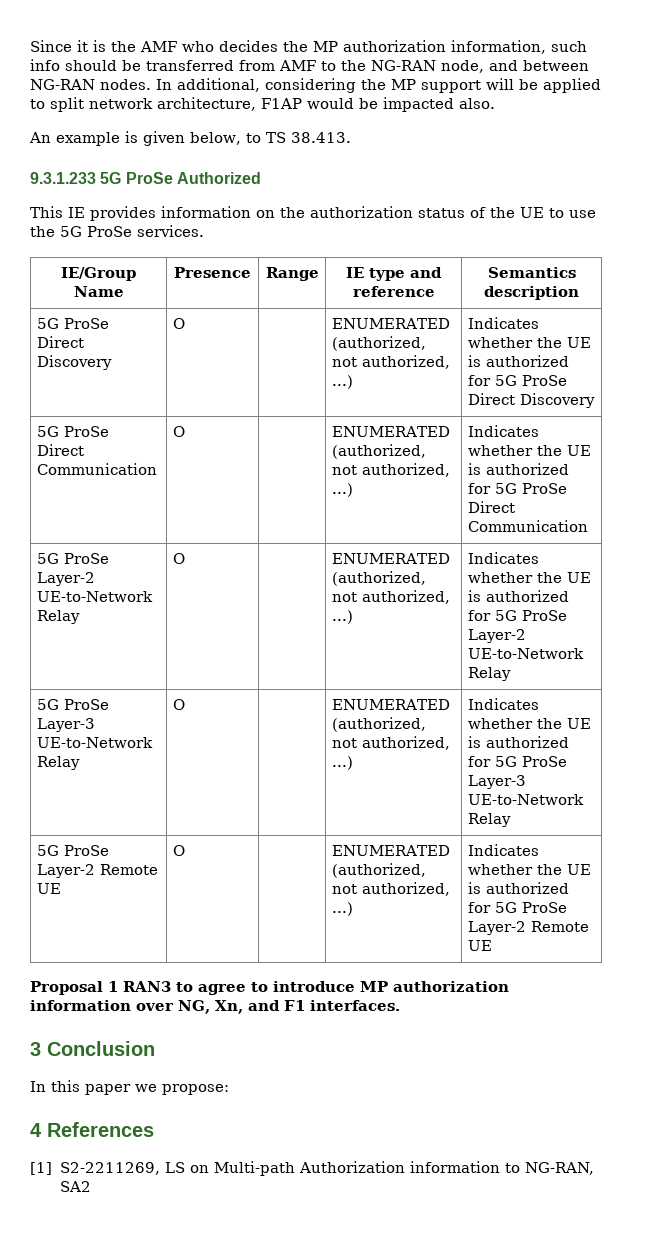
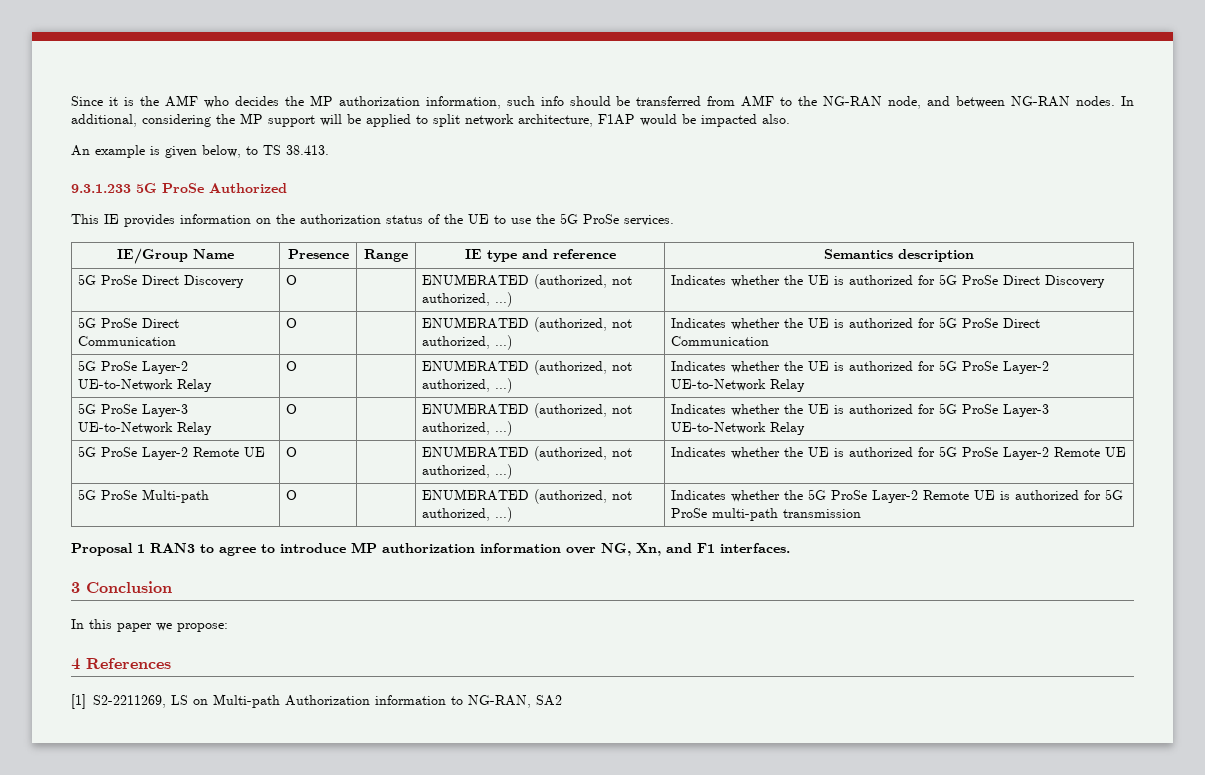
+ 5G ProSe Multi-path | O | | ENUMERATED (authorized, not authorized, ...) | Indicates whether the 5G ProSe Layer-2 Remote UE is authorized for 5G ProSe multi-path transmission

